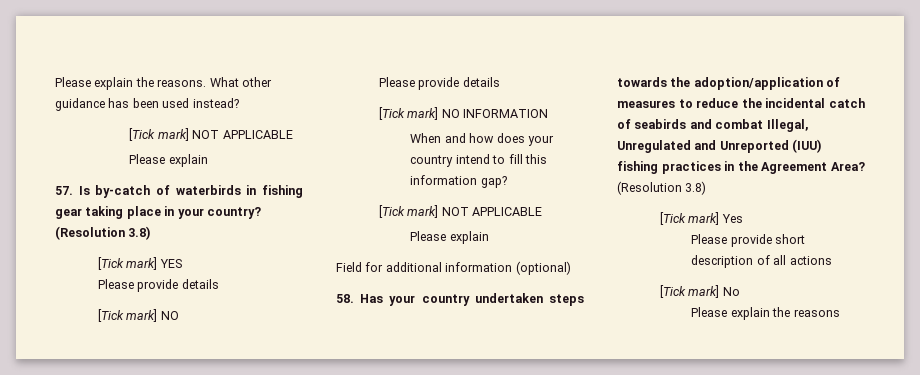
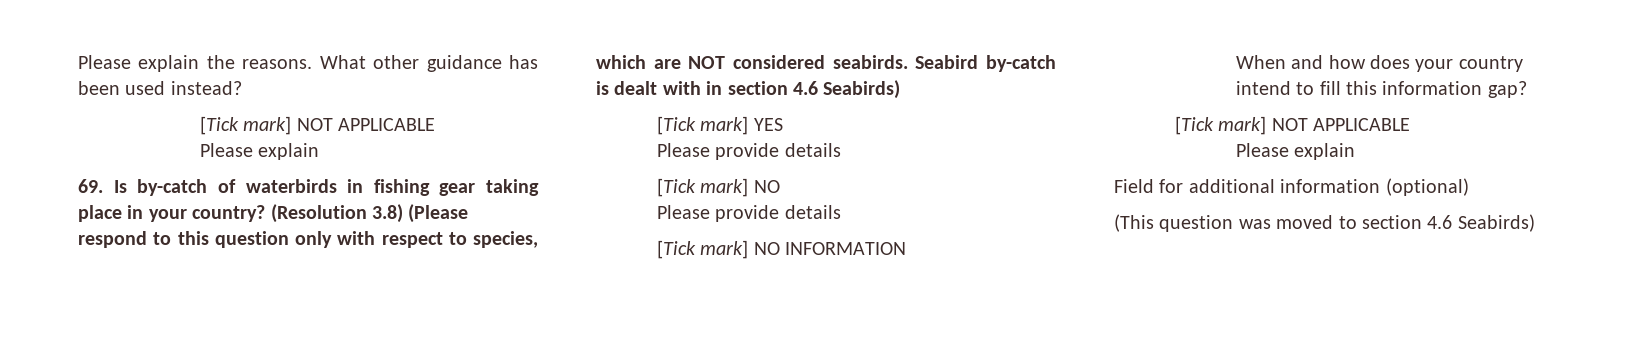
- 57. Is by-catch of waterbirds in fishing gear taking place in your country? (Resolution 3.8)
+ 69. Is by-catch of waterbirds in fishing gear taking place in your country? (Resolution 3.8) (Please respond to this question only with respect to species, which are NOT considered seabirds. Seabird by-catch is dealt with in section 4.6 Seabirds)
- 58. Has your country undertaken steps towards the adoption/application of measures to reduce the incidental catch of seabirds and combat Illegal, Unregulated and Unreported (IUU) fishing practices in the Agreement Area? (Resolution 3.8)
- [Tick mark] Yes
- Please provide short description of all actions
- [Tick mark] No
- Please explain the reasons
+ (This question was moved to section 4.6 Seabirds)

